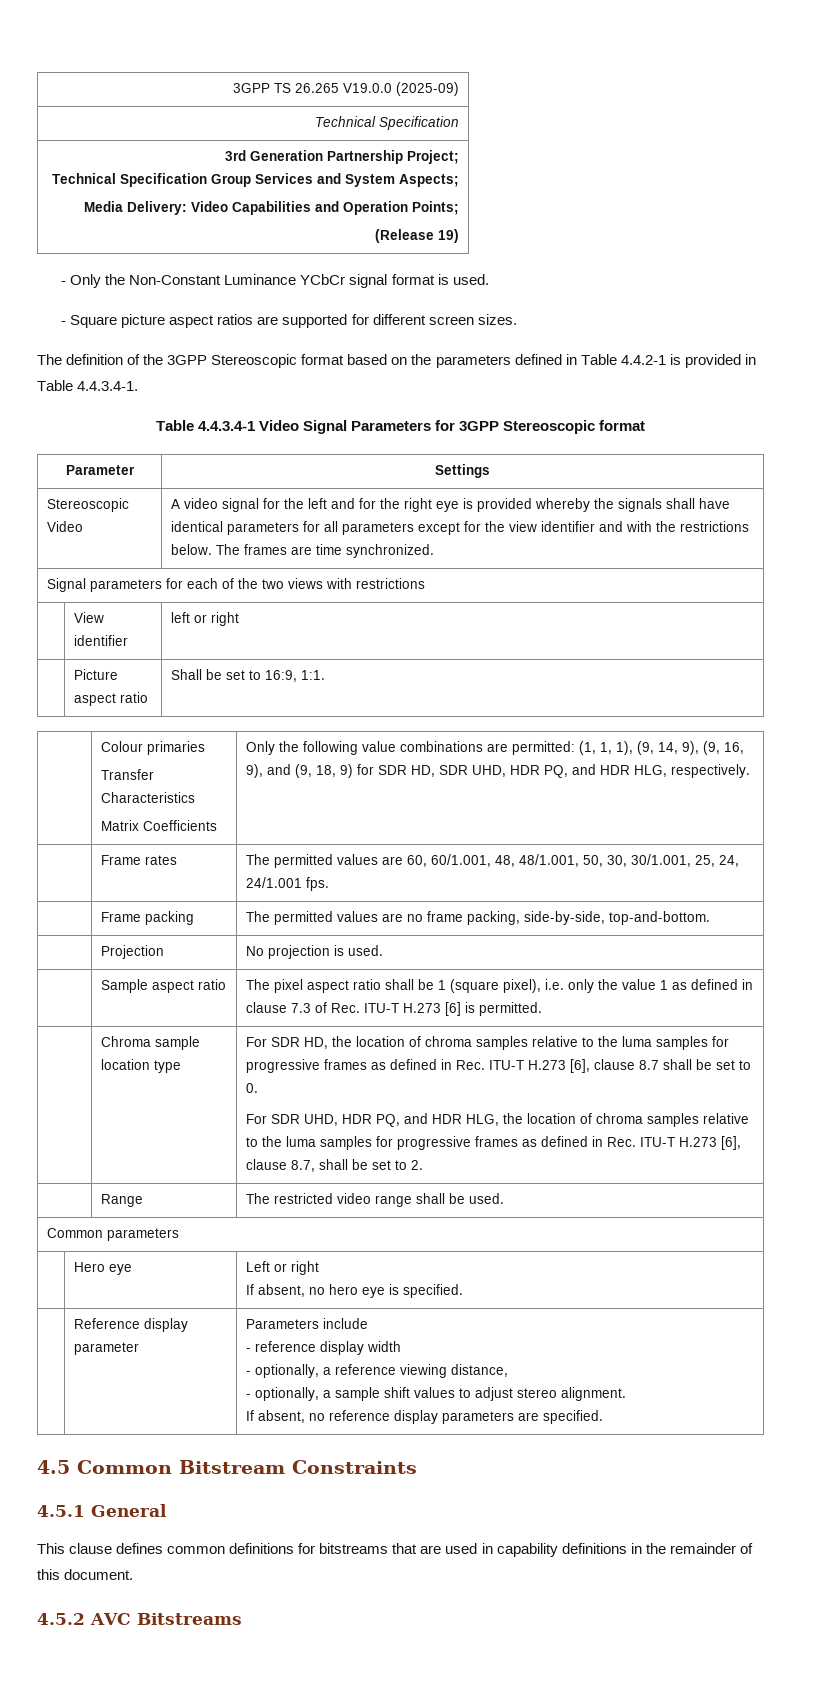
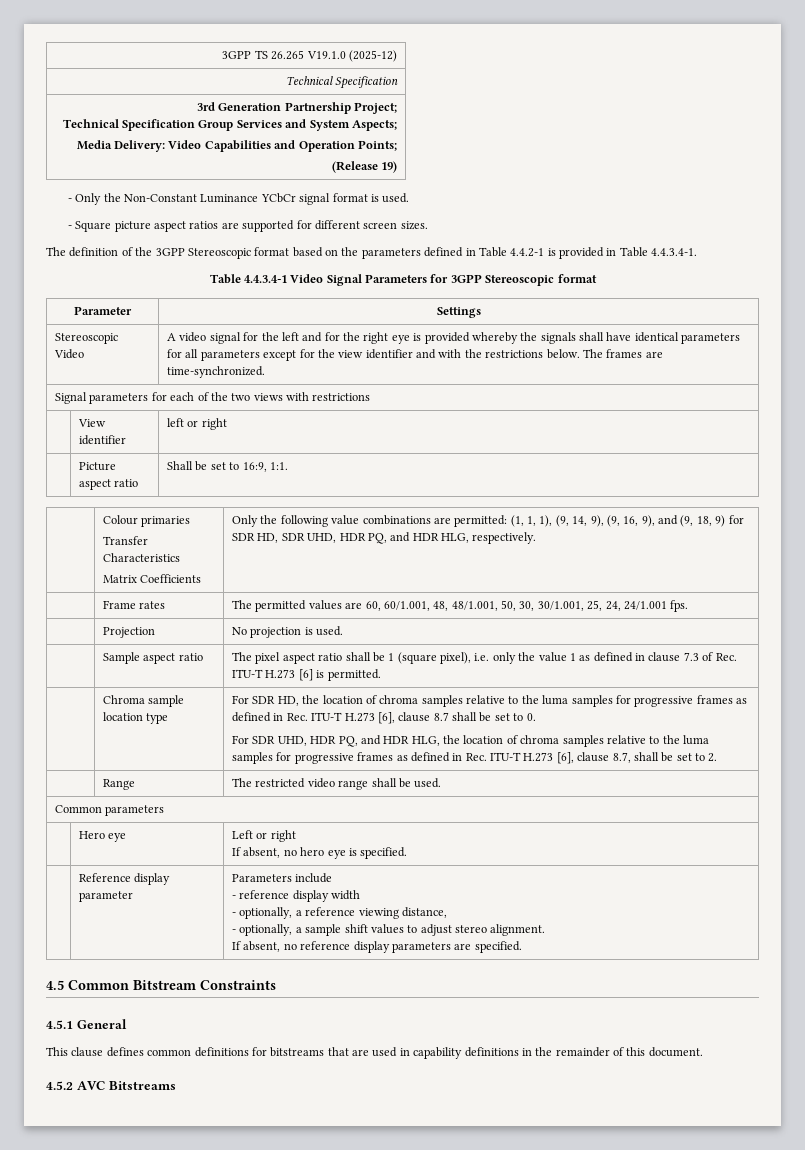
- 3GPP TS 26.265 V19.0.0 (2025-09)
+ 3GPP TS 26.265 V19.1.0 (2025-12)
- Stereoscopic Video | A video signal for the left and for the right eye is provided whereby the signals shall have identical parameters for all parameters except for the view identifier and with the restrictions below. The frames are time synchronized.
+ Stereoscopic Video | A video signal for the left and for the right eye is provided whereby the signals shall have identical parameters for all parameters except for the view identifier and with the restrictions below. The frames are time-synchronized.
- | Frame packing | The permitted values are no frame packing, side-by-side, top-and-bottom.

